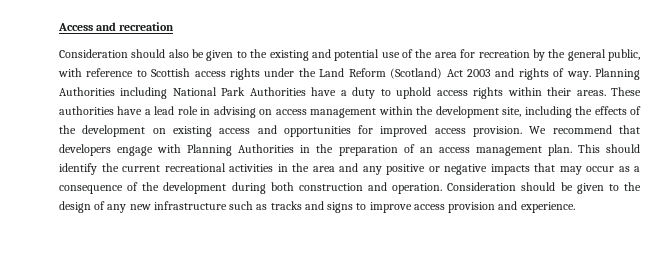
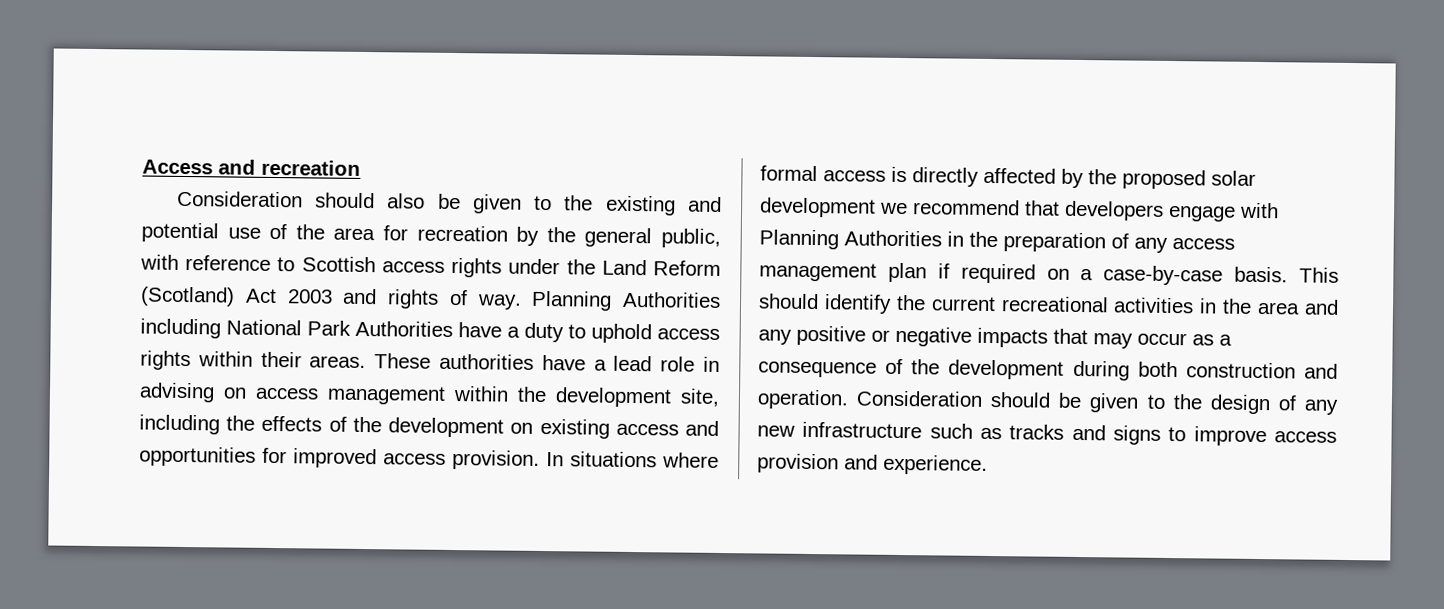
- We recommend that developers engage with Planning Authorities in the preparation of an access management plan.
+ In situations where formal access is directly affected by the proposed solar development we recommend that developers engage with Planning Authorities in the preparation of any access management plan if required on a case-by-case basis.

